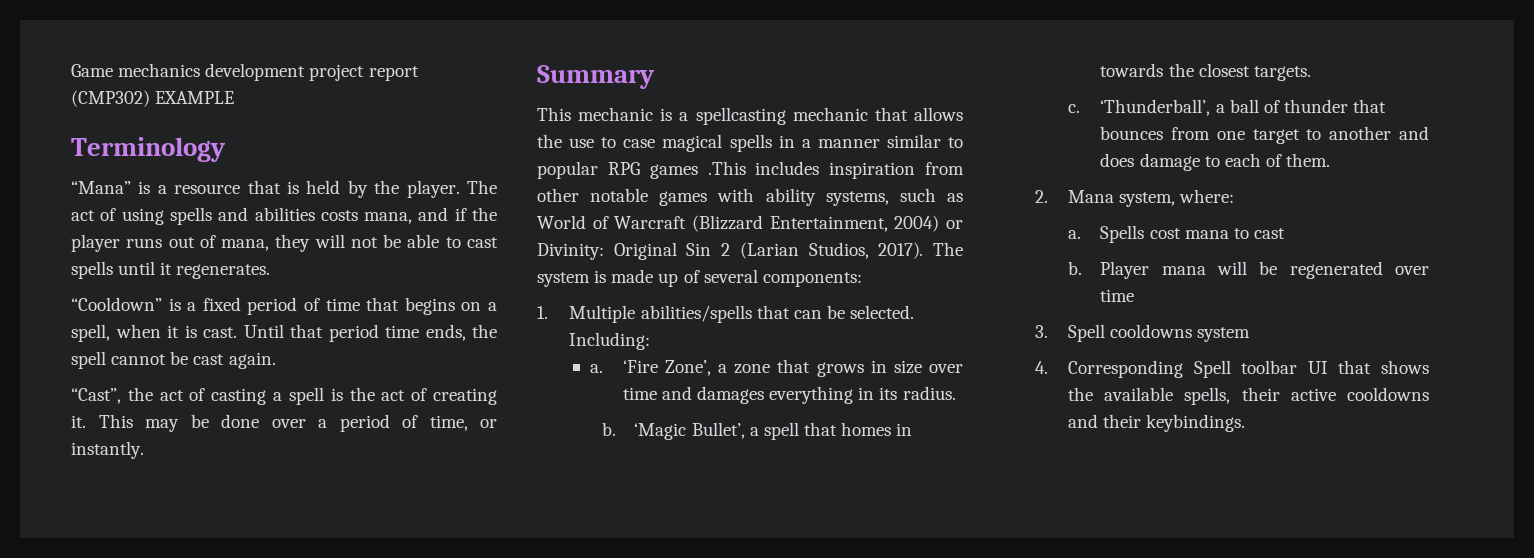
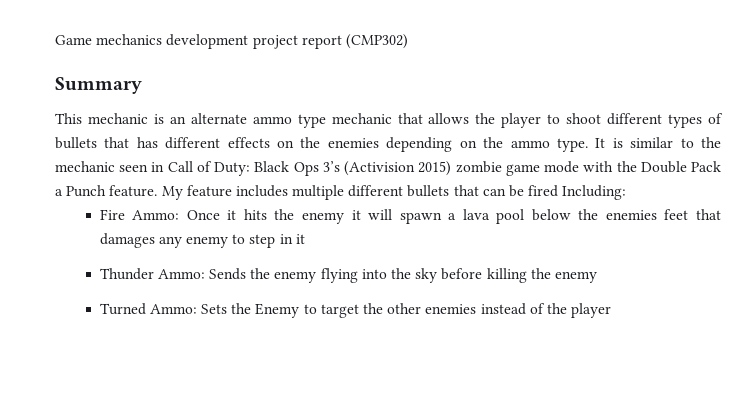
- Game mechanics development project report (CMP302) EXAMPLE
- Terminology
- “Mana” is a resource that is held by the player. The act of using spells and abilities costs mana, and if the player runs out of mana, they will not be able to cast spells until it regenerates.
- “Cooldown” is a fixed period of time that begins on a spell, when it is cast. Until that period time ends, the spell cannot be cast again.
- “Cast”, the act of casting a spell is the act of creating it. This may be done over a period of time, or instantly.
+ Game mechanics development project report (CMP302)
  Summary
- This mechanic is a spellcasting mechanic that allows the use to case magical spells in a manner similar to popular RPG games .This includes inspiration from other notable games with ability systems, such as World of Warcraft (Blizzard Entertainment, 2004) or Divinity: Original Sin 2 (Larian Studios, 2017). The system is made up of several components:
- 1. Multiple abilities/spells that can be selected. Including:
+ This mechanic is an alternate ammo type mechanic that allows the player to shoot different types of bullets that has different effects on the enemies depending on the ammo type. It is similar to the mechanic seen in Call of Duty: Black Ops 3’s (Activision 2015) zombie game mode with the Double Pack a Punch feature. My feature includes multiple different bullets that can be fired Including:
- a. ‘Fire Zone’, a zone that grows in size over time and damages everything in its radius.
- b. ‘Magic Bullet’, a spell that homes in towards the closest targets.
- c. ‘Thunderball’, a ball of thunder that bounces from one target to another and does damage to each of them.
- 2. Mana system, where:
- a. Spells cost mana to cast
- b. Player mana will be regenerated over time
- 3. Spell cooldowns system
- 4. Corresponding Spell toolbar UI that shows the available spells, their active cooldowns and their keybindings.
+ Fire Ammo: Once it hits the enemy it will spawn a lava pool below the enemies feet that damages any enemy to step in it
+ Thunder Ammo: Sends the enemy flying into the sky before killing the enemy
+ Turned Ammo: Sets the Enemy to target the other enemies instead of the player

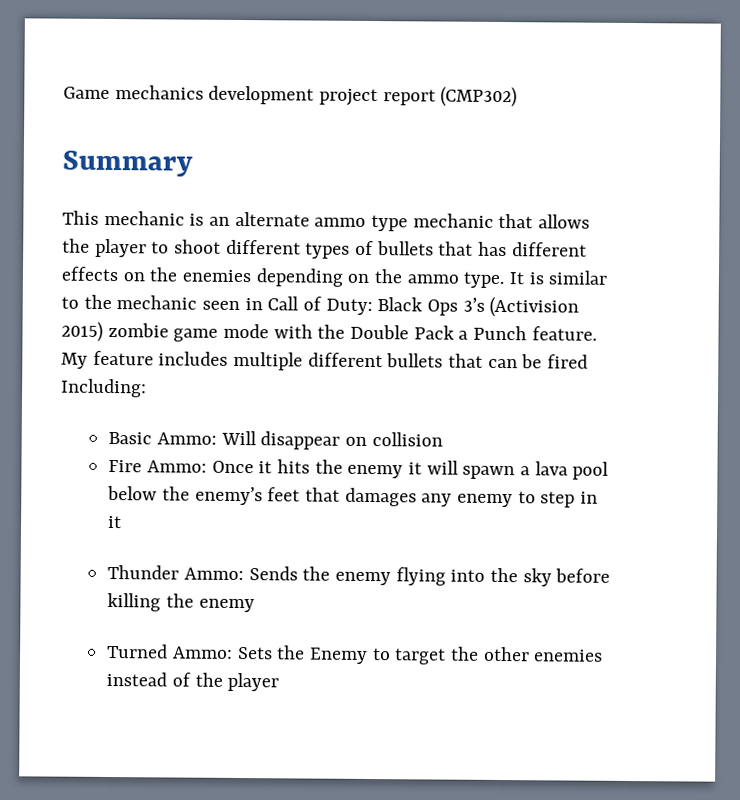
+ Basic Ammo: Will disappear on collision
- Fire Ammo: Once it hits the enemy it will spawn a lava pool below the enemies feet that damages any enemy to step in it
+ Fire Ammo: Once it hits the enemy it will spawn a lava pool below the enemy’s feet that damages any enemy to step in it

